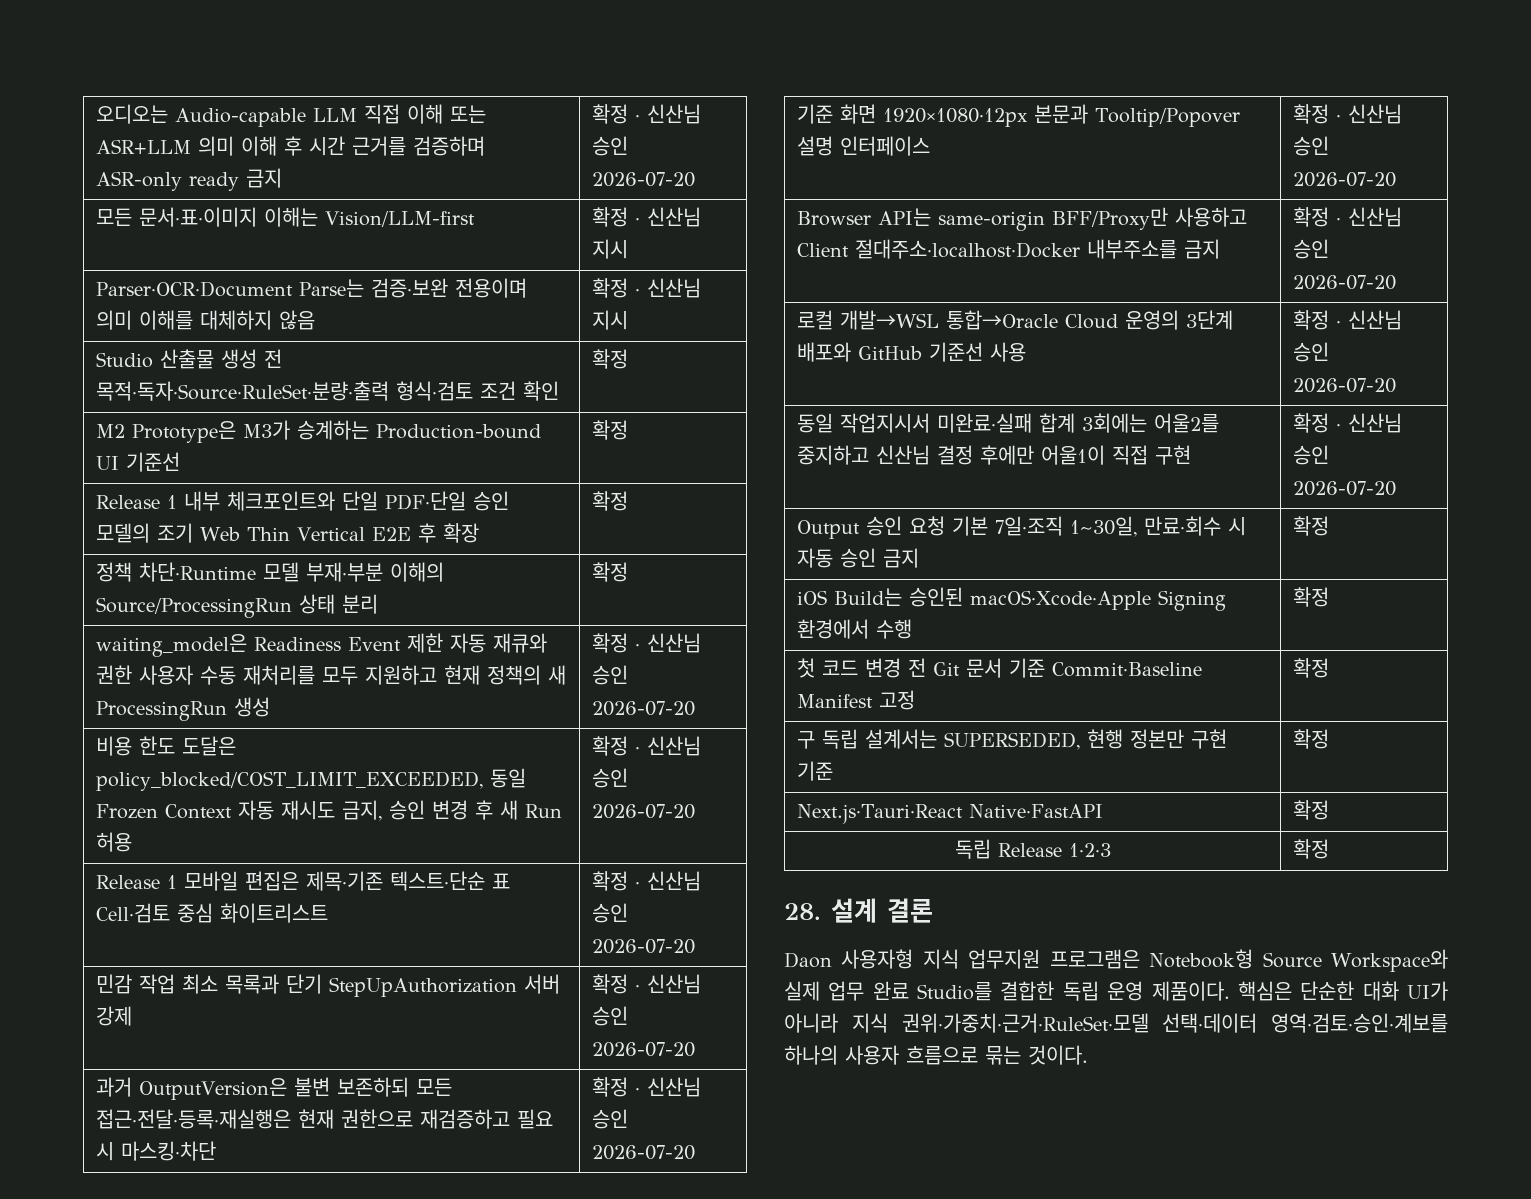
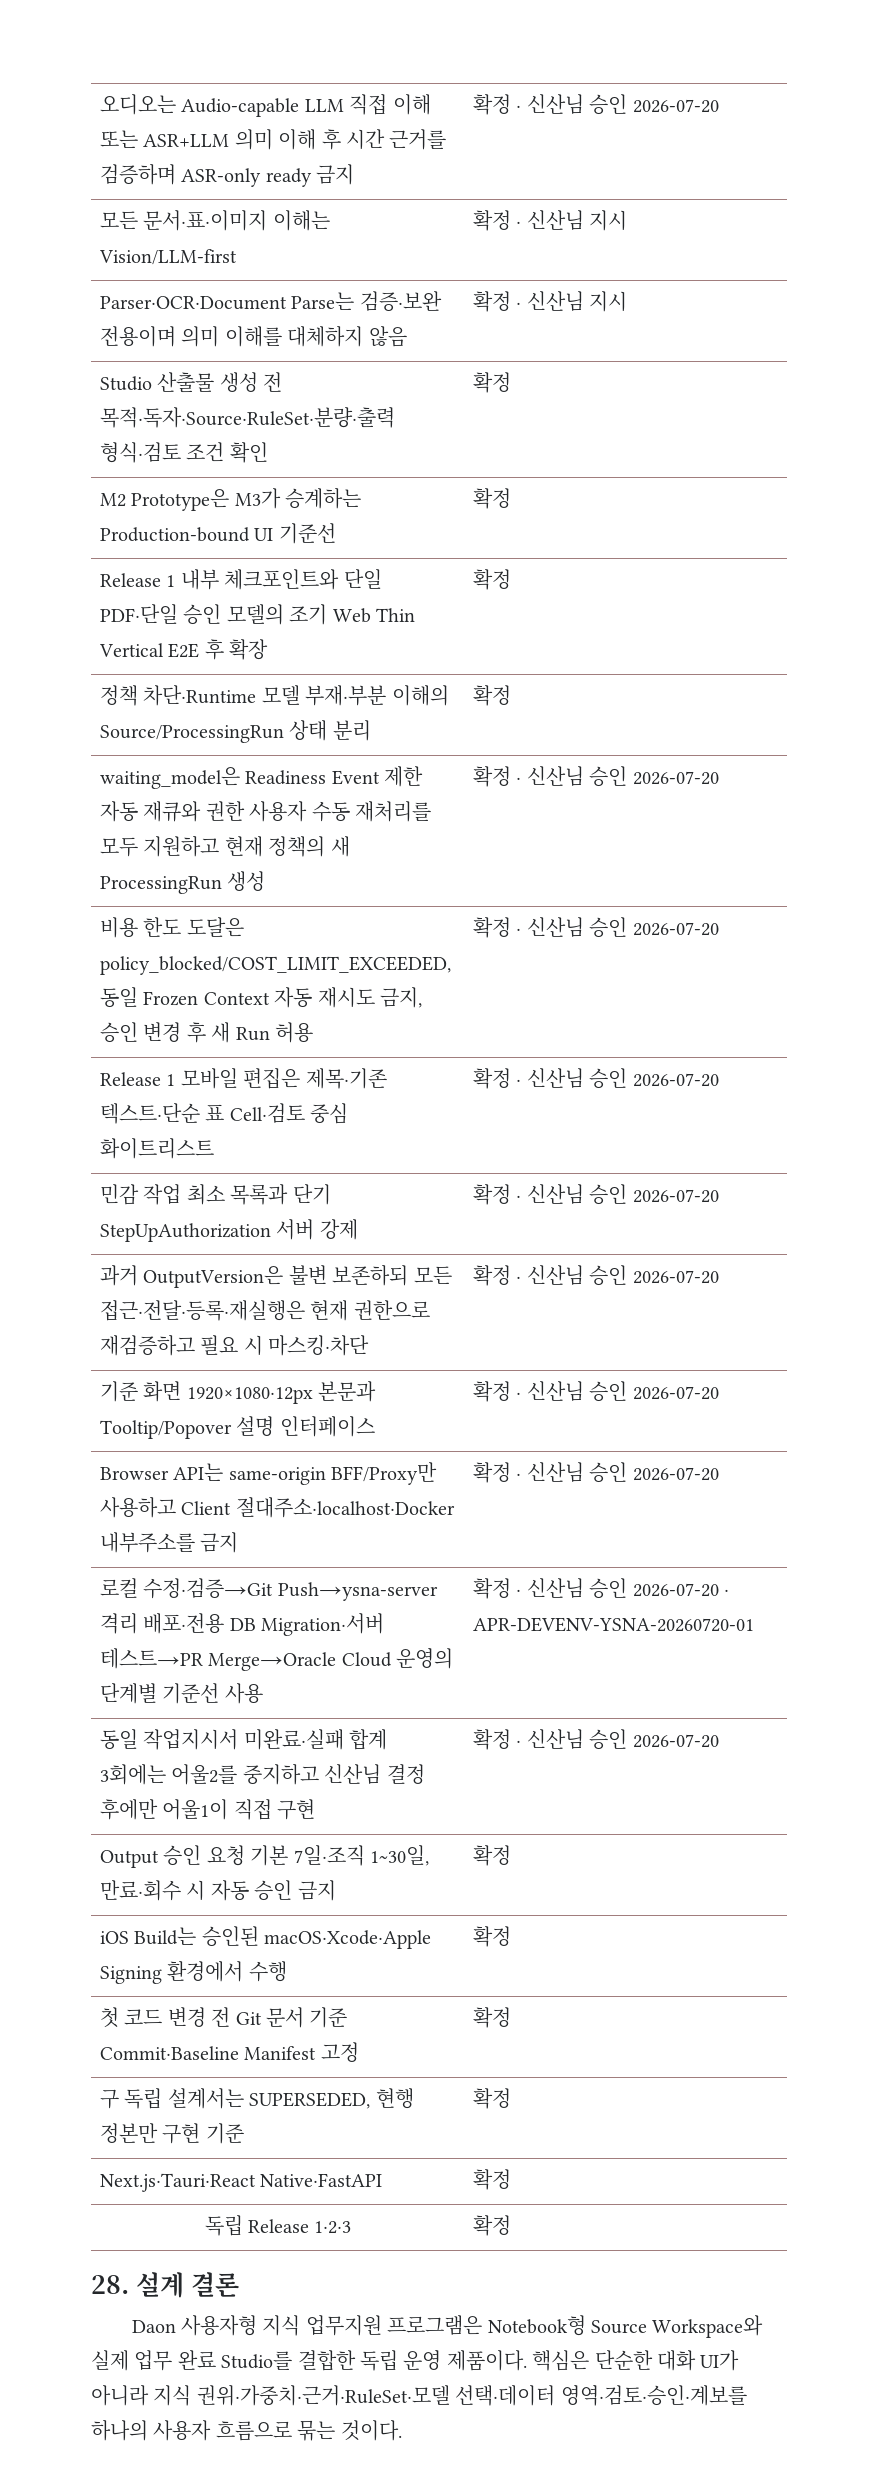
- 로컬 개발→WSL 통합→Oracle Cloud 운영의 3단계 배포와 GitHub 기준선 사용 | 확정 · 신산님 승인 2026-07-20
+ 로컬 수정·검증→Git Push→ysna-server 격리 배포·전용 DB Migration·서버 테스트→PR Merge→Oracle Cloud 운영의 단계별 기준선 사용 | 확정 · 신산님 승인 2026-07-20 · APR-DEVENV-YSNA-20260720-01

